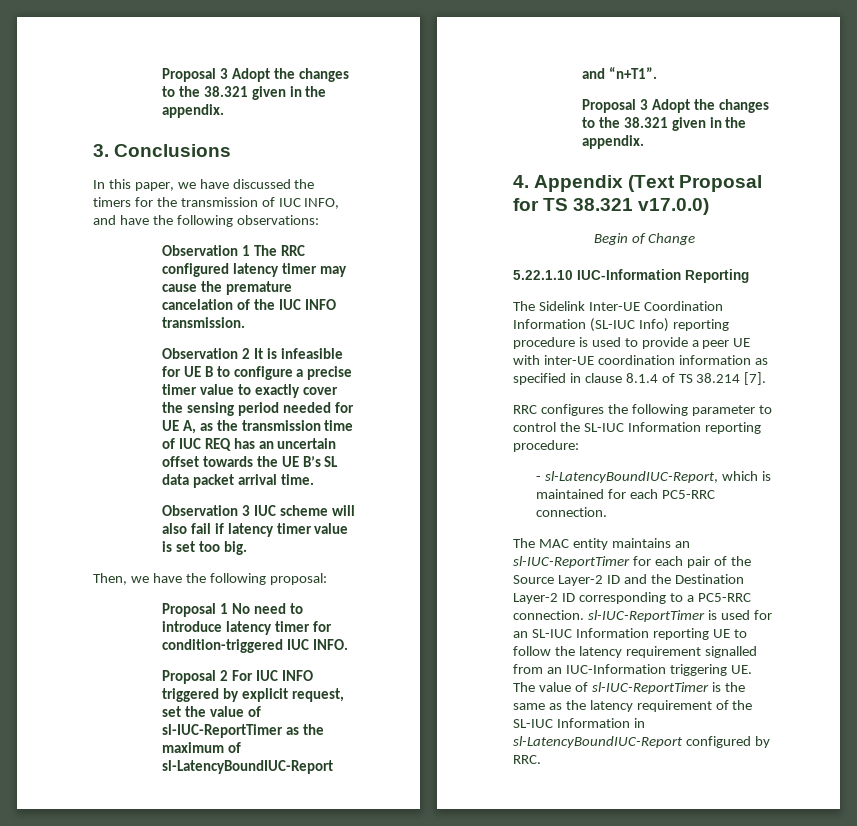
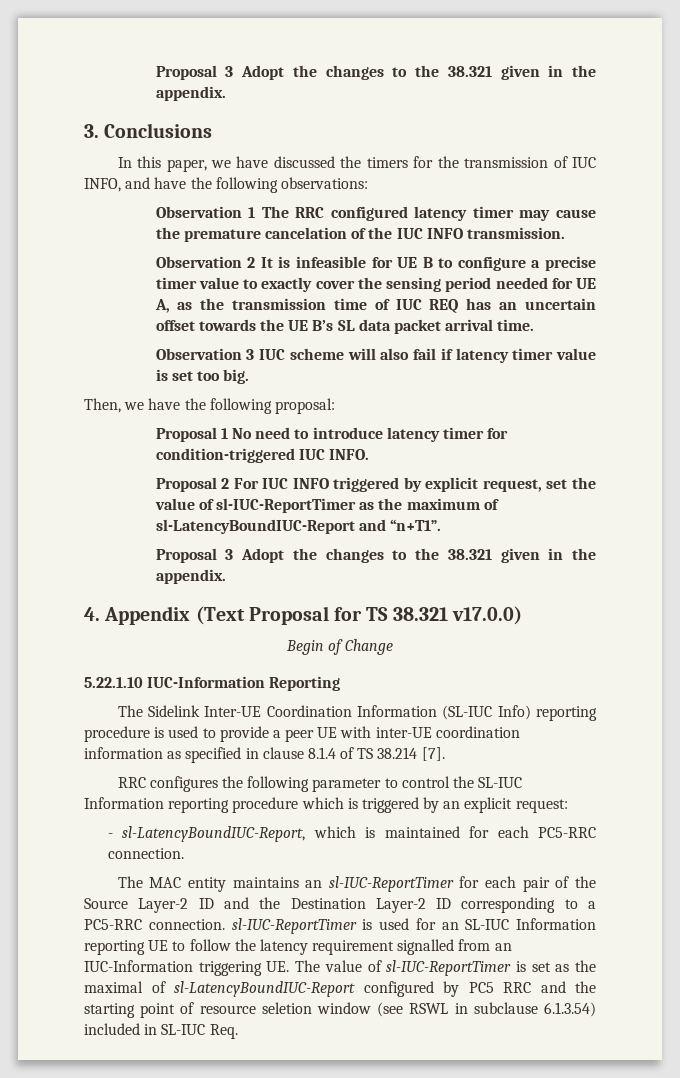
- RRC configures the following parameter to control the SL-IUC Information reporting procedure:
+ RRC configures the following parameter to control the SL-IUC Information reporting procedure which is triggered by an explicit request:
- The MAC entity maintains an sl-IUC-ReportTimer for each pair of the Source Layer-2 ID and the Destination Layer-2 ID corresponding to a PC5-RRC connection. sl-IUC-ReportTimer is used for an SL-IUC Information reporting UE to follow the latency requirement signalled from an IUC-Information triggering UE. The value of sl-IUC-ReportTimer is the same as the latency requirement of the SL-IUC Information in sl-LatencyBoundIUC-Report configured by RRC.
+ The MAC entity maintains an sl-IUC-ReportTimer for each pair of the Source Layer-2 ID and the Destination Layer-2 ID corresponding to a PC5-RRC connection. sl-IUC-ReportTimer is used for an SL-IUC Information reporting UE to follow the latency requirement signalled from an IUC-Information triggering UE. The value of sl-IUC-ReportTimer is set as the maximal of sl-LatencyBoundIUC-Report configured by PC5 RRC and the starting point of resource seletion window (see RSWL in subclause 6.1.3.54) included in SL-IUC Req.

